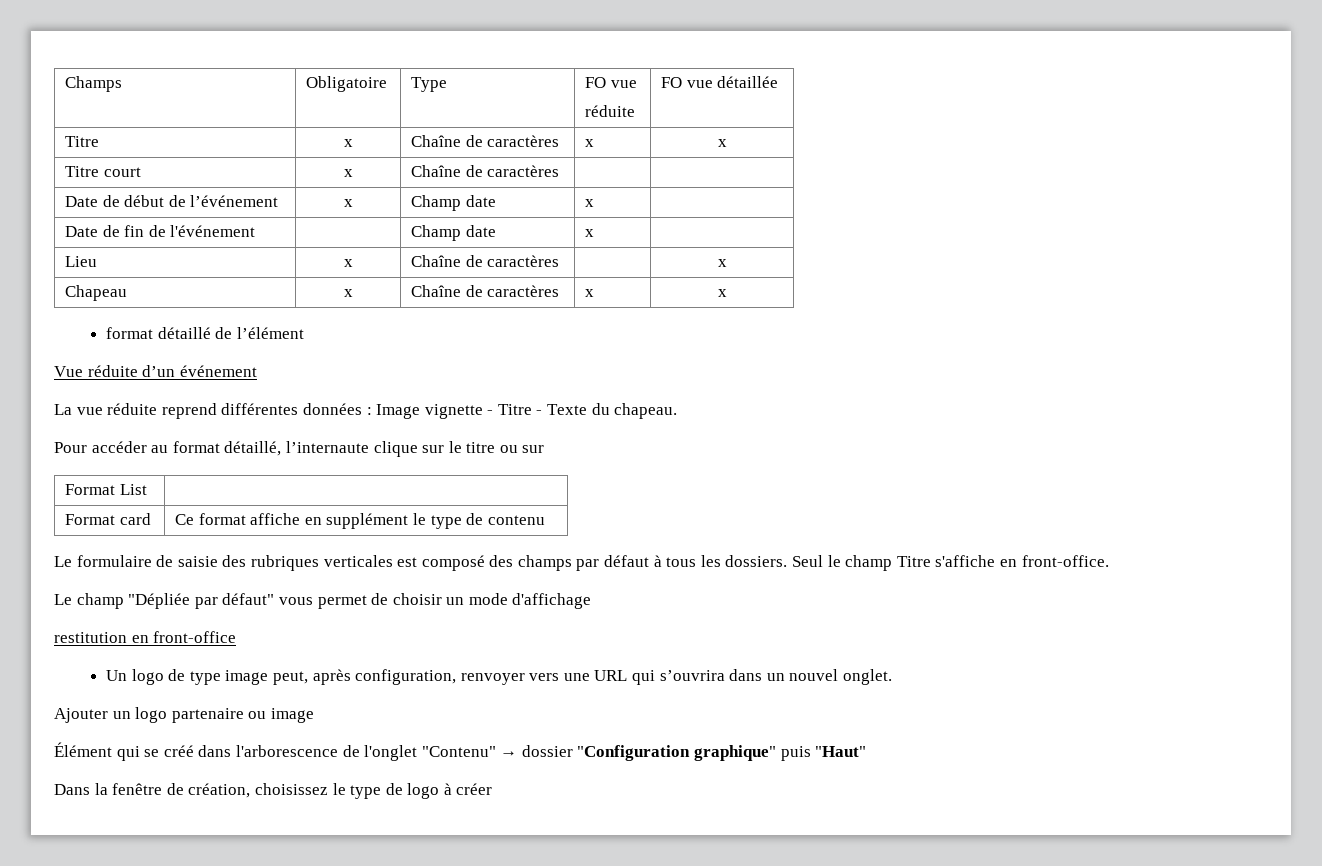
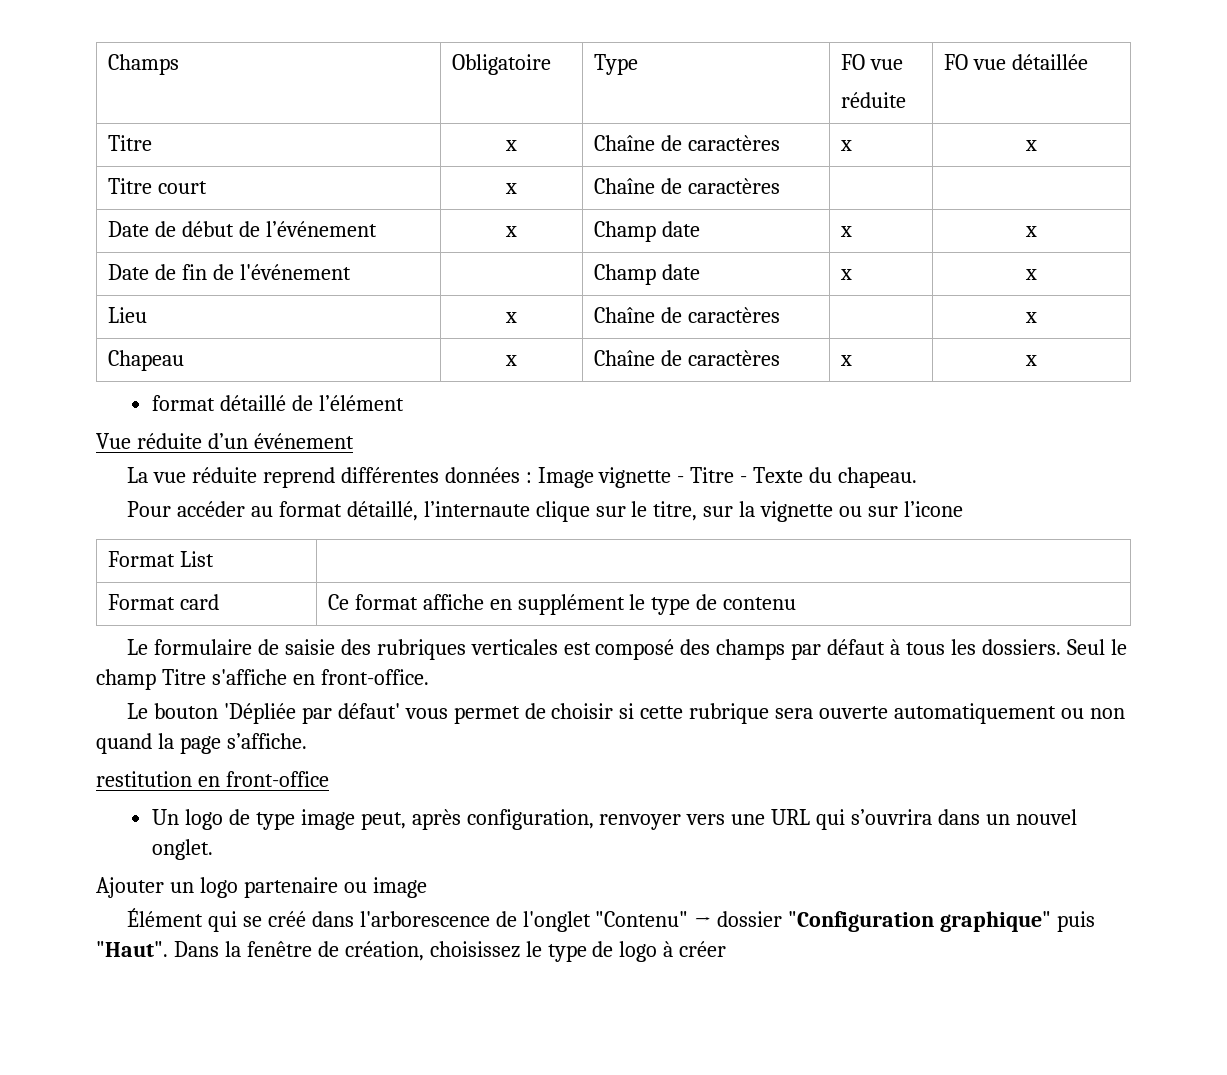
- Date de début de l’événement | x | Champ date | x |
+ Date de début de l’événement | x | Champ date | x | x
- Date de fin de l'événement | | Champ date | x |
+ Date de fin de l'événement | | Champ date | x | x
- Pour accéder au format détaillé, l’internaute clique sur le titre ou sur
+ Pour accéder au format détaillé, l’internaute clique sur le titre, sur la vignette ou sur l’icone
- Le champ "Dépliée par défaut" vous permet de choisir un mode d'affichage
+ Le bouton 'Dépliée par défaut' vous permet de choisir si cette rubrique sera ouverte automatiquement ou non quand la page s’affiche.
- Élément qui se créé dans l'arborescence de l'onglet "Contenu" → dossier "Configuration graphique" puis "Haut"
- Dans la fenêtre de création, choisissez le type de logo à créer
+ Élément qui se créé dans l'arborescence de l'onglet "Contenu" → dossier "Configuration graphique" puis "Haut". Dans la fenêtre de création, choisissez le type de logo à créer

